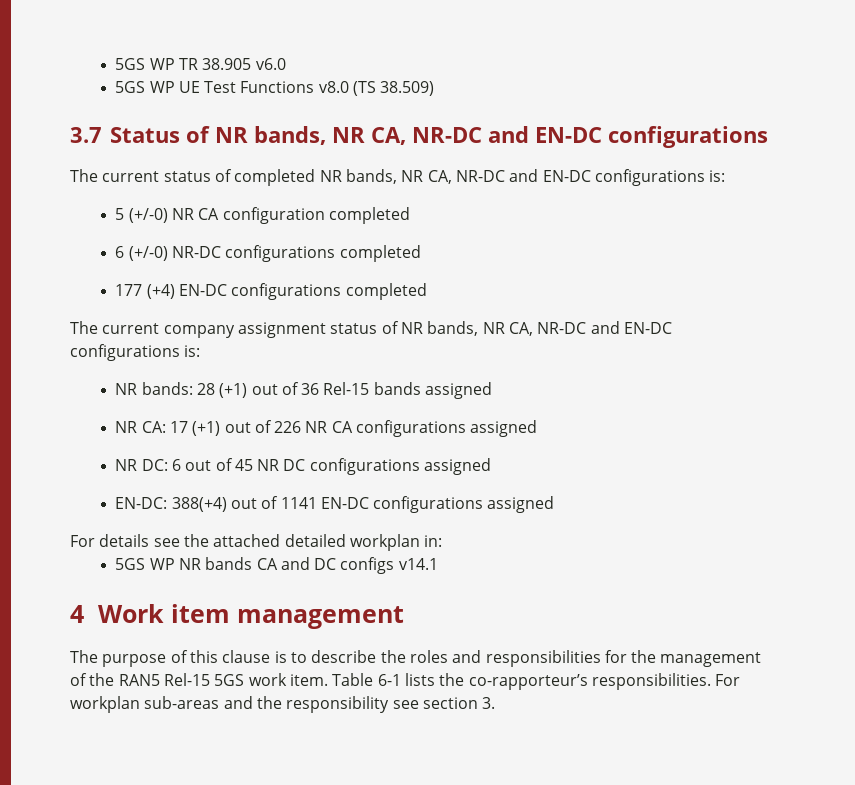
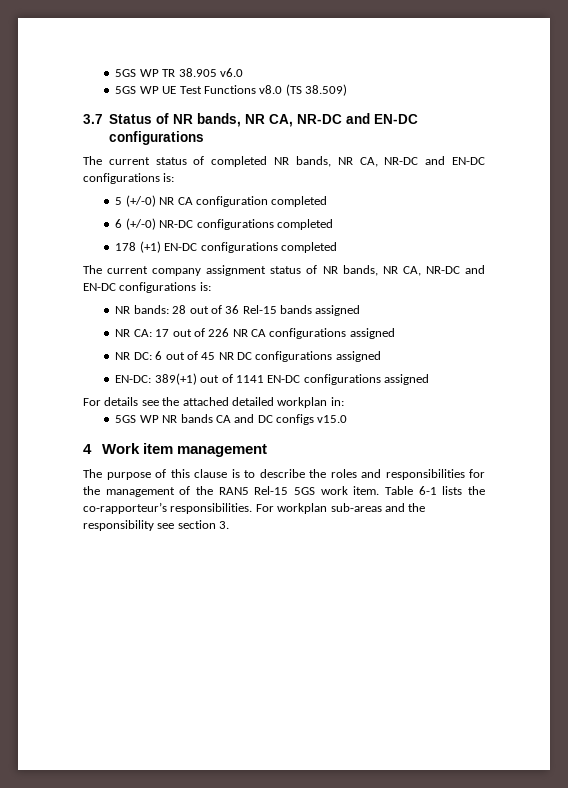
- 177 (+4) EN-DC configurations completed
+ 178 (+1) EN-DC configurations completed
- NR bands: 28 (+1) out of 36 Rel-15 bands assigned
+ NR bands: 28 out of 36 Rel-15 bands assigned
- NR CA: 17 (+1) out of 226 NR CA configurations assigned
+ NR CA: 17 out of 226 NR CA configurations assigned
- EN-DC: 388(+4) out of 1141 EN-DC configurations assigned
+ EN-DC: 389(+1) out of 1141 EN-DC configurations assigned
- 5GS WP NR bands CA and DC configs v14.1
+ 5GS WP NR bands CA and DC configs v15.0

